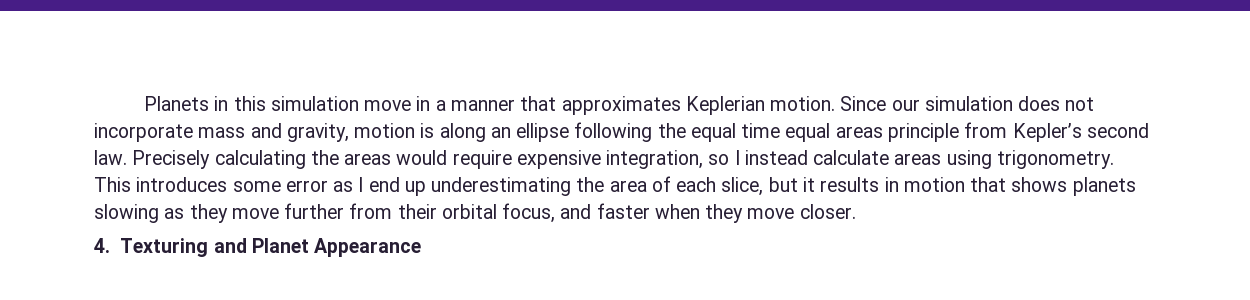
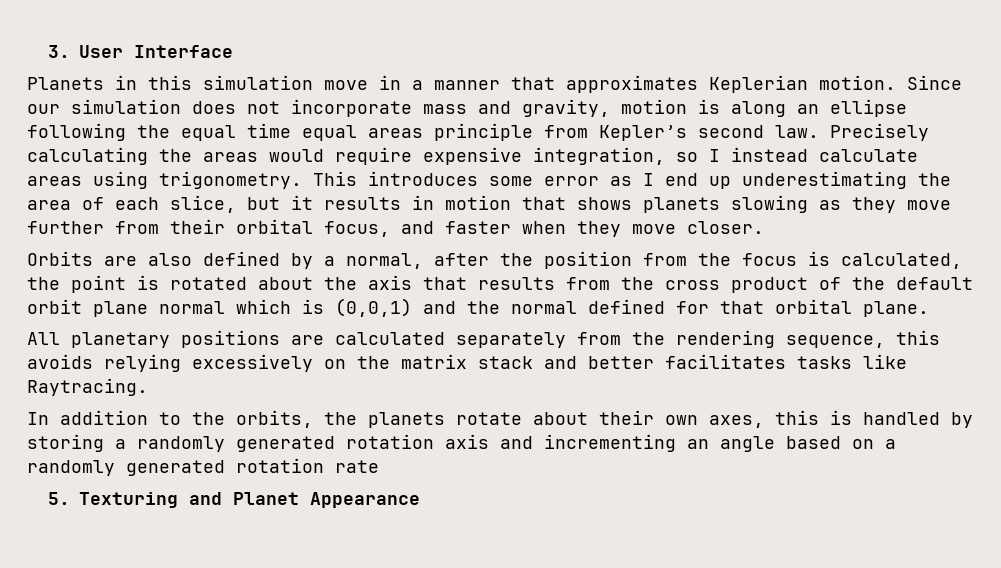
+ 3. User Interface
- 4. Texturing and Planet Appearance
+ Orbits are also defined by a normal, after the position from the focus is calculated, the point is rotated about the axis that results from the cross product of the default orbit plane normal which is (0,0,1) and the normal defined for that orbital plane.
+ All planetary positions are calculated separately from the rendering sequence, this avoids relying excessively on the matrix stack and better facilitates tasks like Raytracing.
+ In addition to the orbits, the planets rotate about their own axes, this is handled by storing a randomly generated rotation axis and incrementing an angle based on a randomly generated rotation rate
+ 5. Texturing and Planet Appearance

